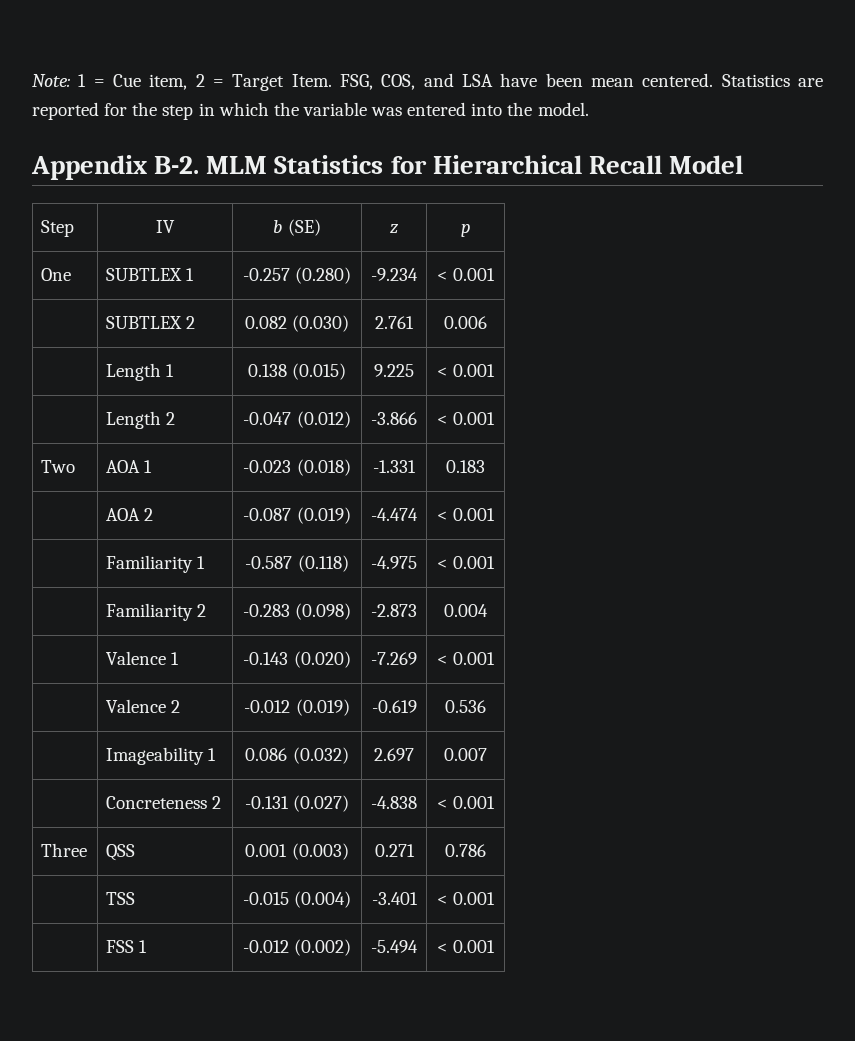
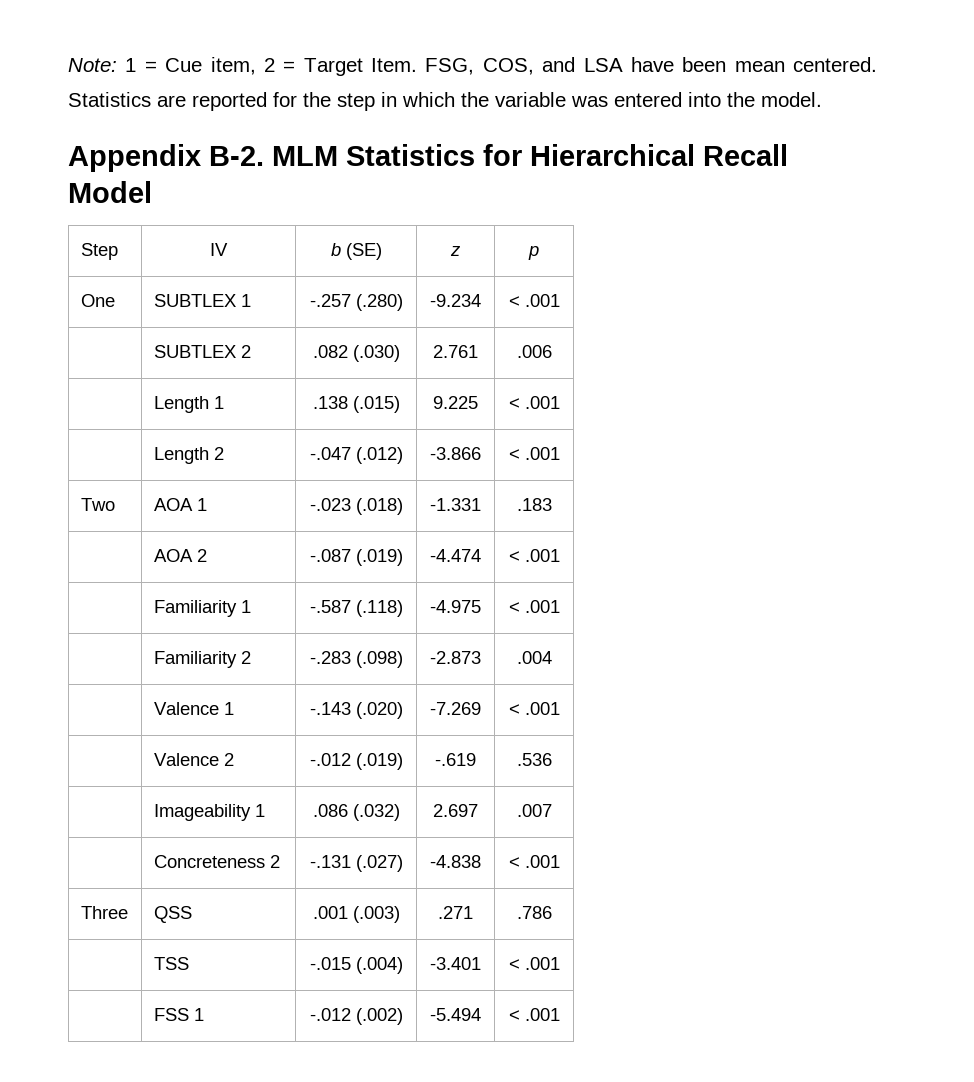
- One | SUBTLEX 1 | -0.257 (0.280) | -9.234 | < 0.001
+ One | SUBTLEX 1 | -.257 (.280) | -9.234 | < .001
- | SUBTLEX 2 | 0.082 (0.030) | 2.761 | 0.006
+ | SUBTLEX 2 | .082 (.030) | 2.761 | .006
- | Length 1 | 0.138 (0.015) | 9.225 | < 0.001
+ | Length 1 | .138 (.015) | 9.225 | < .001
- | Length 2 | -0.047 (0.012) | -3.866 | < 0.001
+ | Length 2 | -.047 (.012) | -3.866 | < .001
- Two | AOA 1 | -0.023 (0.018) | -1.331 | 0.183
+ Two | AOA 1 | -.023 (.018) | -1.331 | .183
- | AOA 2 | -0.087 (0.019) | -4.474 | < 0.001
+ | AOA 2 | -.087 (.019) | -4.474 | < .001
- | Familiarity 1 | -0.587 (0.118) | -4.975 | < 0.001
+ | Familiarity 1 | -.587 (.118) | -4.975 | < .001
- | Familiarity 2 | -0.283 (0.098) | -2.873 | 0.004
+ | Familiarity 2 | -.283 (.098) | -2.873 | .004
- | Valence 1 | -0.143 (0.020) | -7.269 | < 0.001
+ | Valence 1 | -.143 (.020) | -7.269 | < .001
- | Valence 2 | -0.012 (0.019) | -0.619 | 0.536
+ | Valence 2 | -.012 (.019) | -.619 | .536
- | Imageability 1 | 0.086 (0.032) | 2.697 | 0.007
+ | Imageability 1 | .086 (.032) | 2.697 | .007
- | Concreteness 2 | -0.131 (0.027) | -4.838 | < 0.001
+ | Concreteness 2 | -.131 (.027) | -4.838 | < .001
- Three | QSS | 0.001 (0.003) | 0.271 | 0.786
+ Three | QSS | .001 (.003) | .271 | .786
- | TSS | -0.015 (0.004) | -3.401 | < 0.001
+ | TSS | -.015 (.004) | -3.401 | < .001
- | FSS 1 | -0.012 (0.002) | -5.494 | < 0.001
+ | FSS 1 | -.012 (.002) | -5.494 | < .001

